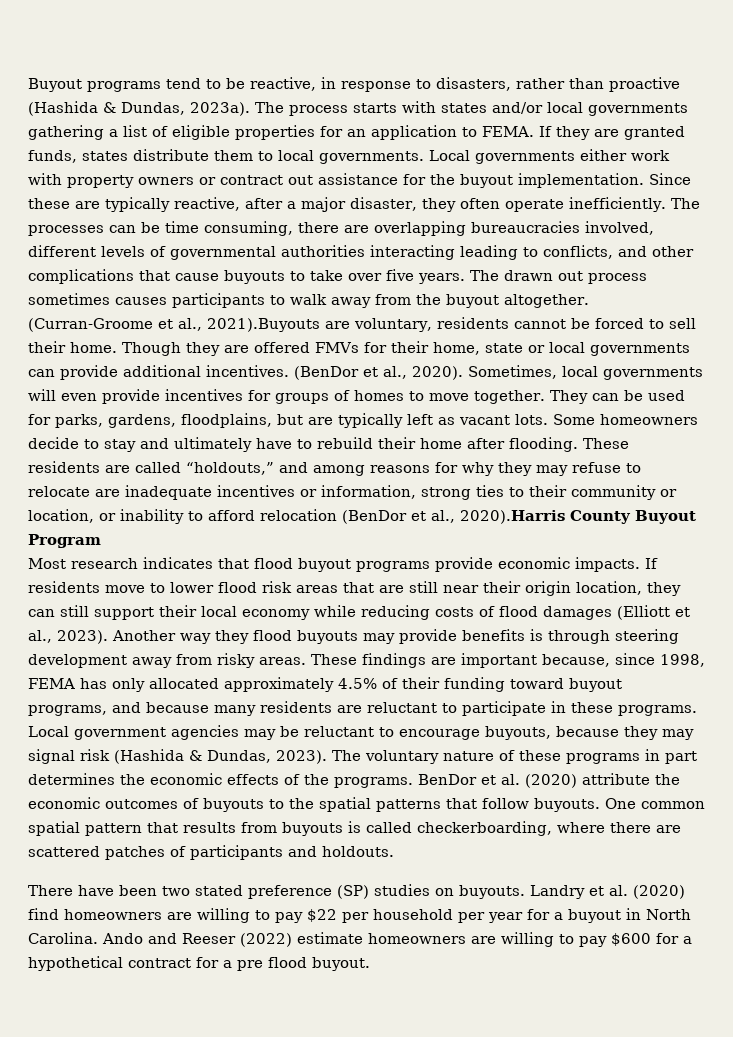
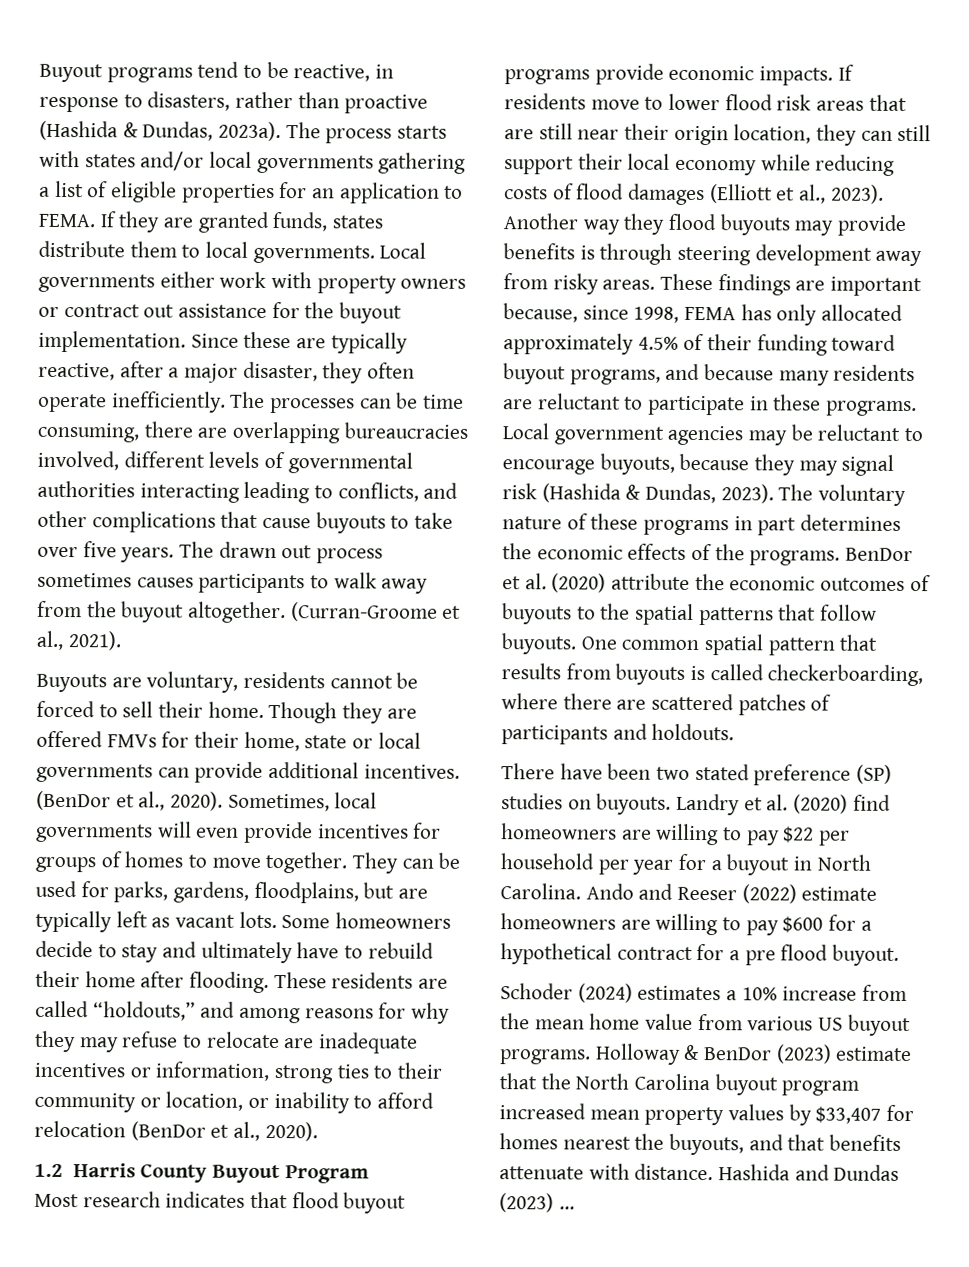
- (Curran-Groome et al., 2021).Buyouts are voluntary, residents cannot be forced to sell their home.
+ (Curran-Groome et al., 2021).
+ Buyouts are voluntary, residents cannot be forced to sell their home.
- These residents are called “holdouts,” and among reasons for why they may refuse to relocate are inadequate incentives or information, strong ties to their community or location, or inability to afford relocation (BenDor et al., 2020).Harris County Buyout Program
+ These residents are called “holdouts,” and among reasons for why they may refuse to relocate are inadequate incentives or information, strong ties to their community or location, or inability to afford relocation (BenDor et al., 2020).
+ 1.2 Harris County Buyout Program
+ Schoder (2024) estimates a 10% increase from the mean home value from various US buyout programs. Holloway & BenDor (2023) estimate that the North Carolina buyout program increased mean property values by $33,407 for homes nearest the buyouts, and that benefits attenuate with distance. Hashida and Dundas (2023) …

